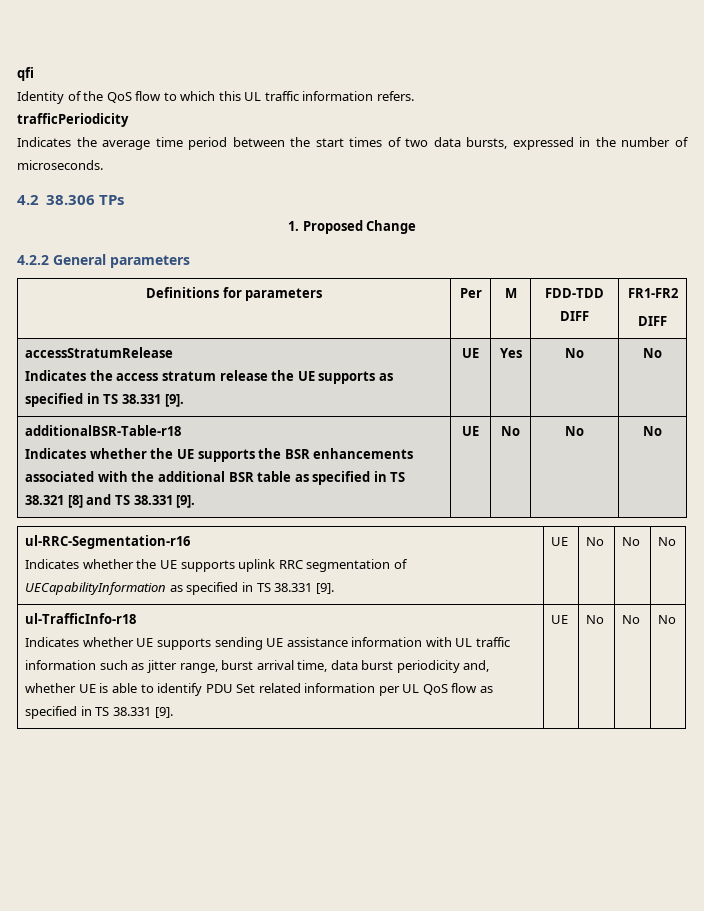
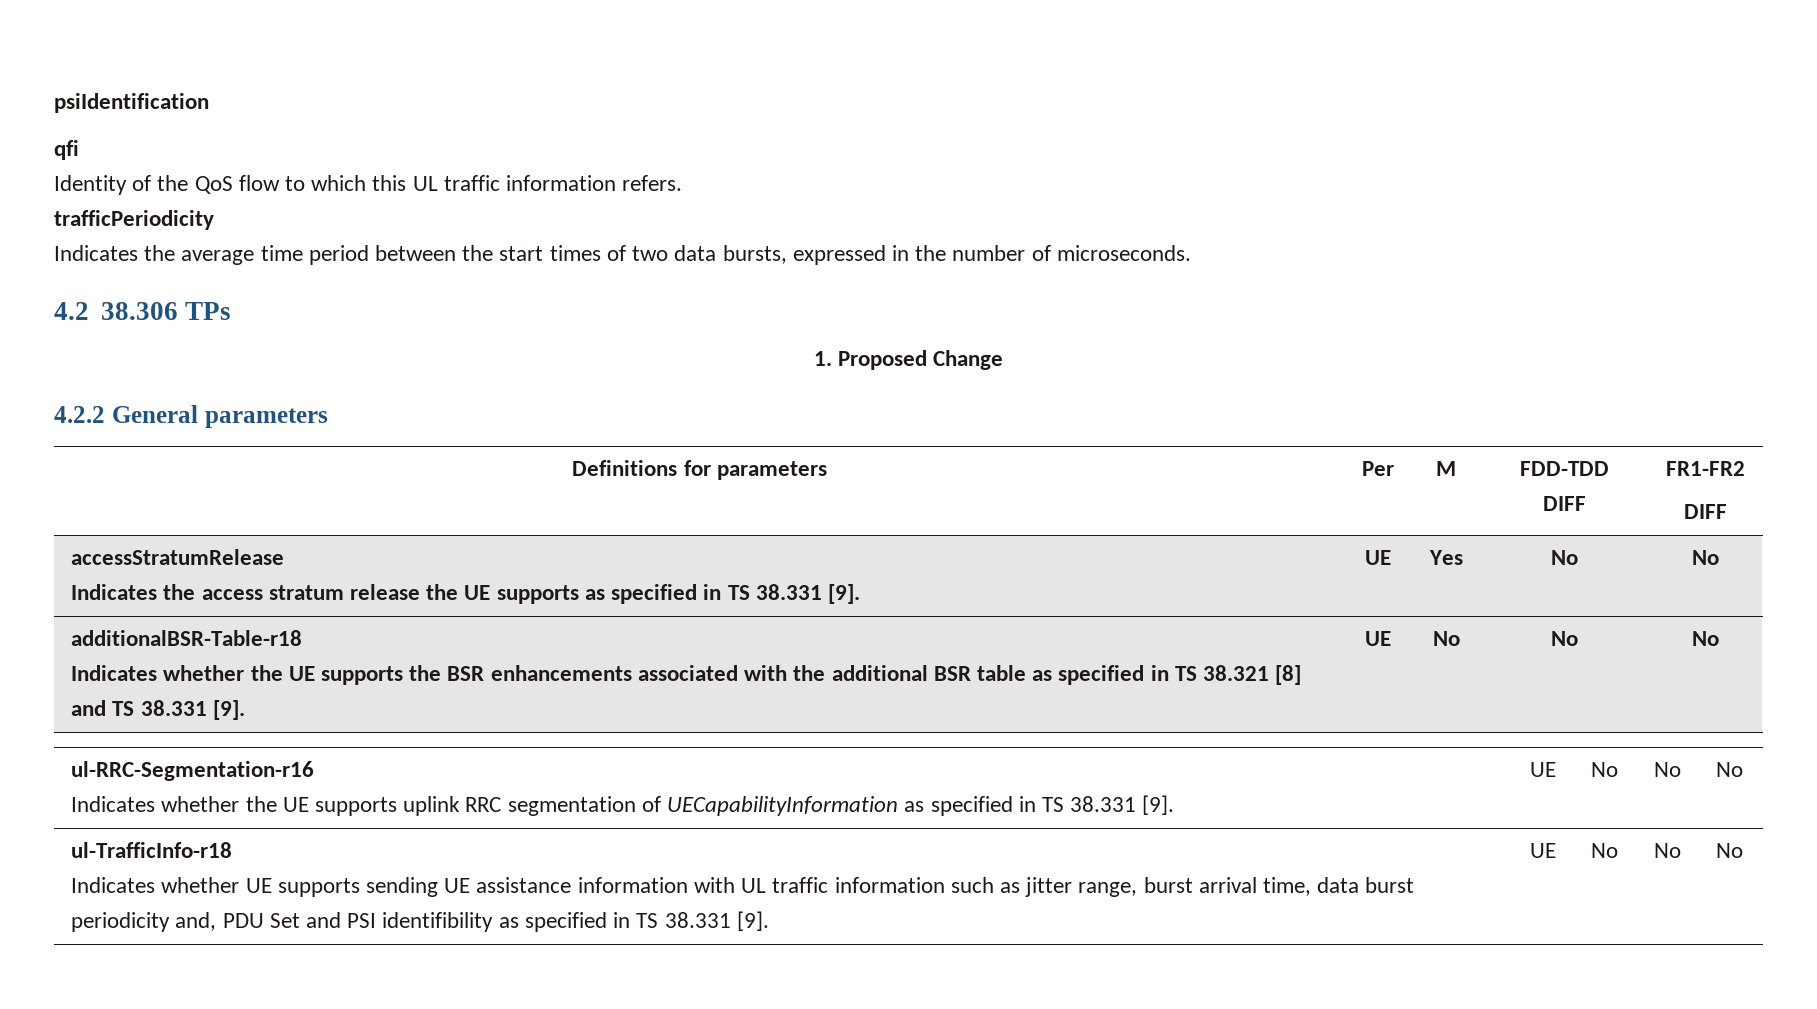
+ psiIdentification
- Indicates whether UE supports sending UE assistance information with UL traffic information such as jitter range, burst arrival time, data burst periodicity and, whether UE is able to identify PDU Set related information per UL QoS flow as specified in TS 38.331 [9].
+ Indicates whether UE supports sending UE assistance information with UL traffic information such as jitter range, burst arrival time, data burst periodicity and, PDU Set and PSI identifibility as specified in TS 38.331 [9].

